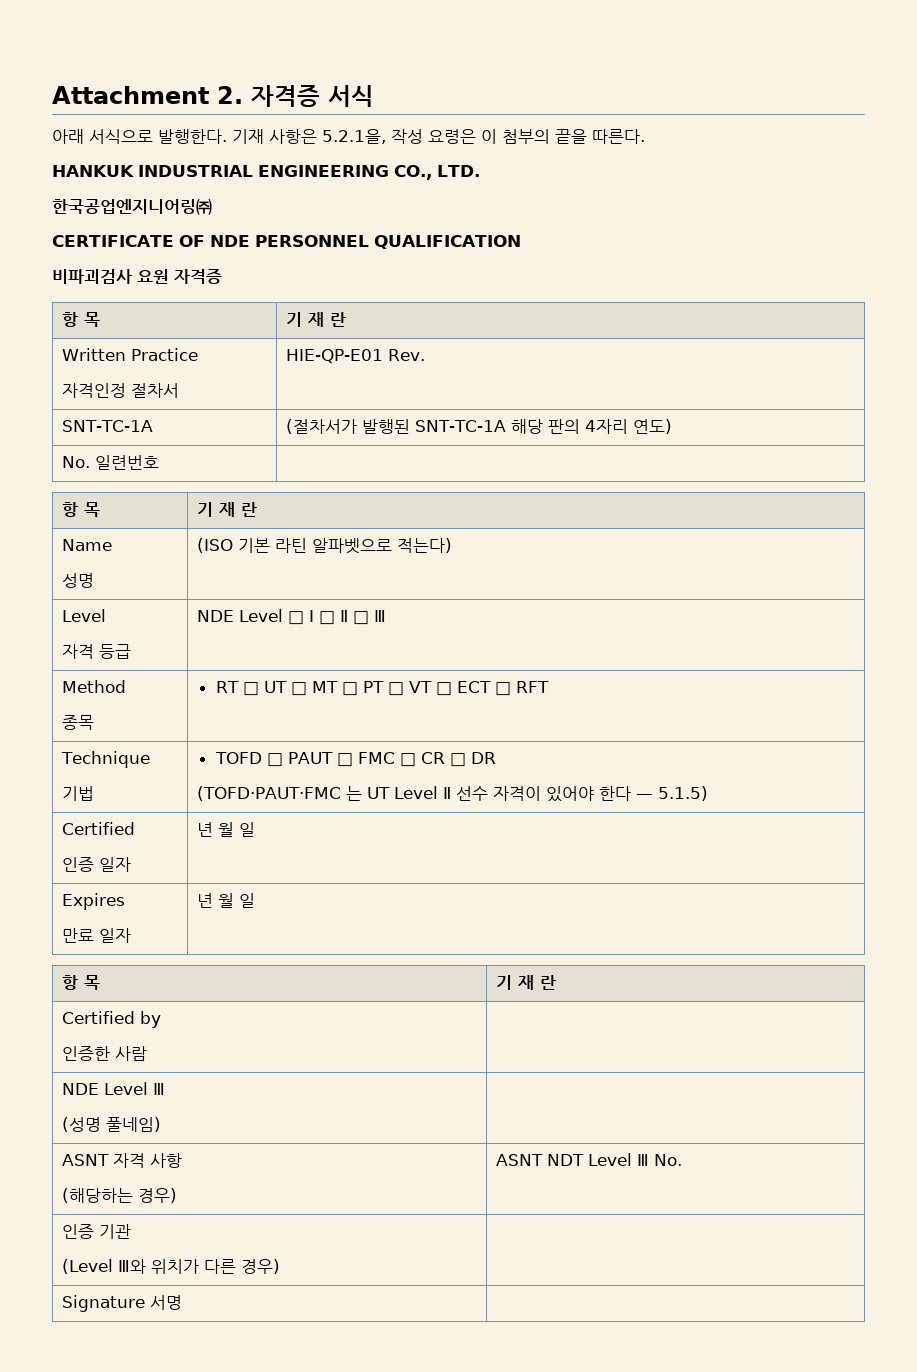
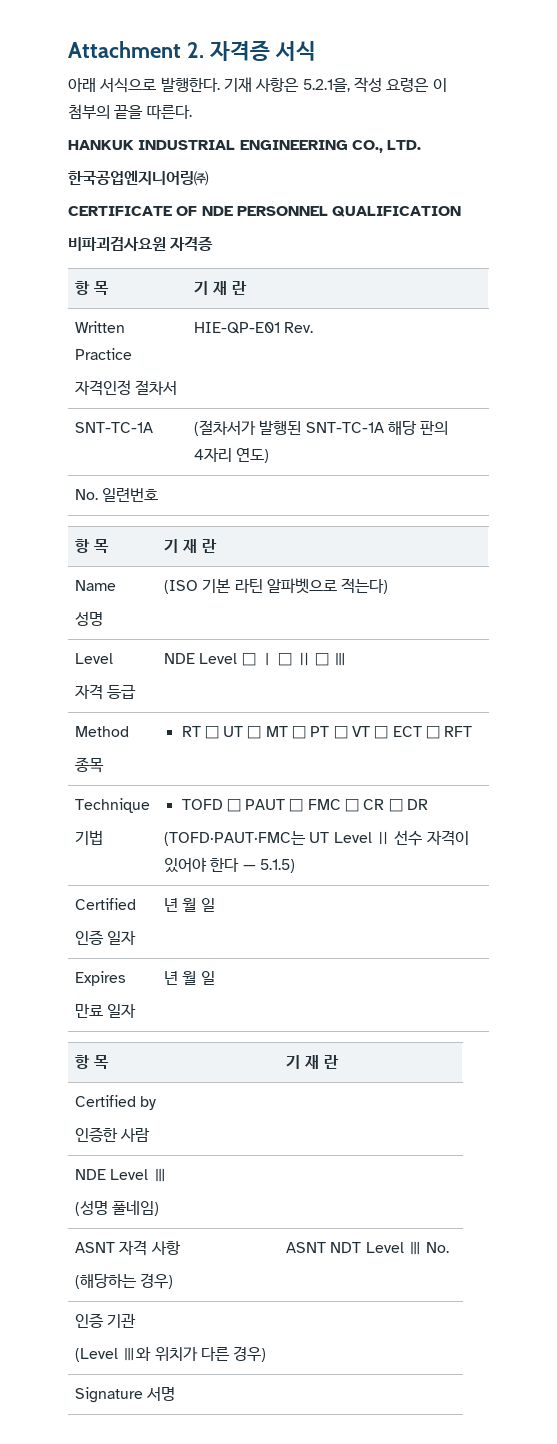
- 비파괴검사 요원 자격증
+ 비파괴검사요원 자격증
  Technique
  기법 | TOFD □ PAUT □ FMC □ CR □ DR
- (TOFD·PAUT·FMC 는 UT Level Ⅱ 선수 자격이 있어야 한다 — 5.1.5)
+ (TOFD·PAUT·FMC는 UT Level Ⅱ 선수 자격이 있어야 한다 — 5.1.5)

